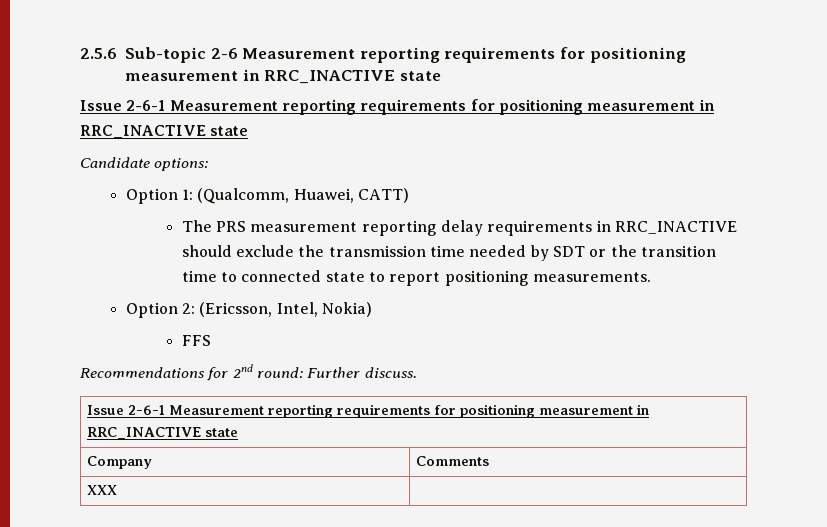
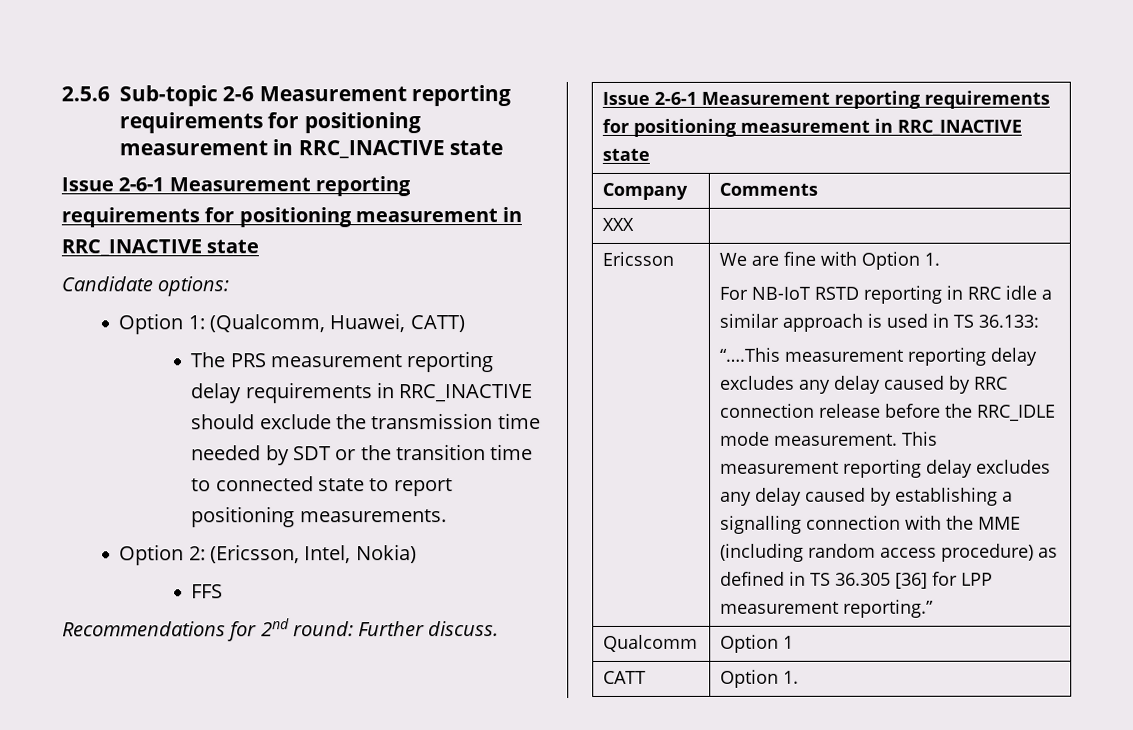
+ Ericsson | We are fine with Option 1.
+ For NB-IoT RSTD reporting in RRC idle a similar approach is used in TS 36.133:
+ “….This measurement reporting delay excludes any delay caused by RRC connection release before the RRC_IDLE mode measurement. This measurement reporting delay excludes any delay caused by establishing a signalling connection with the MME (including random access procedure) as defined in TS 36.305 [36] for LPP measurement reporting.”
+ Qualcomm | Option 1
+ CATT | Option 1.

